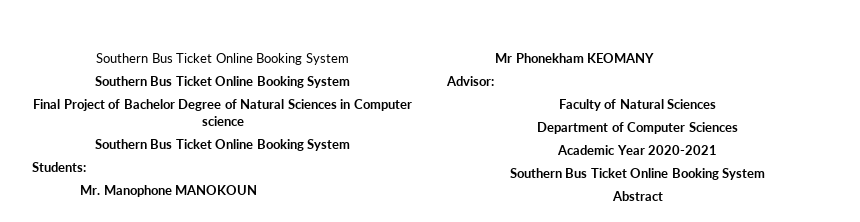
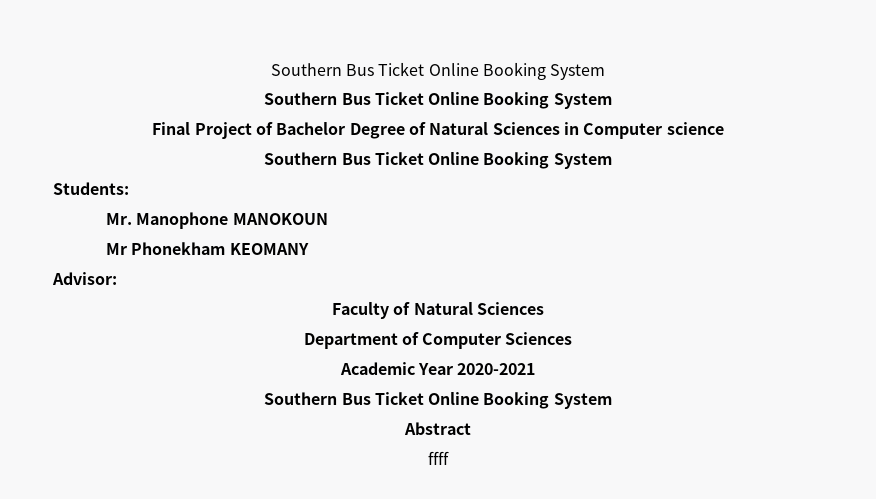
+ ffff

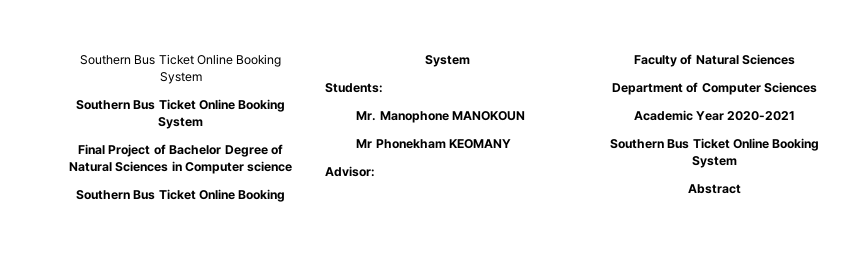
- ffff

